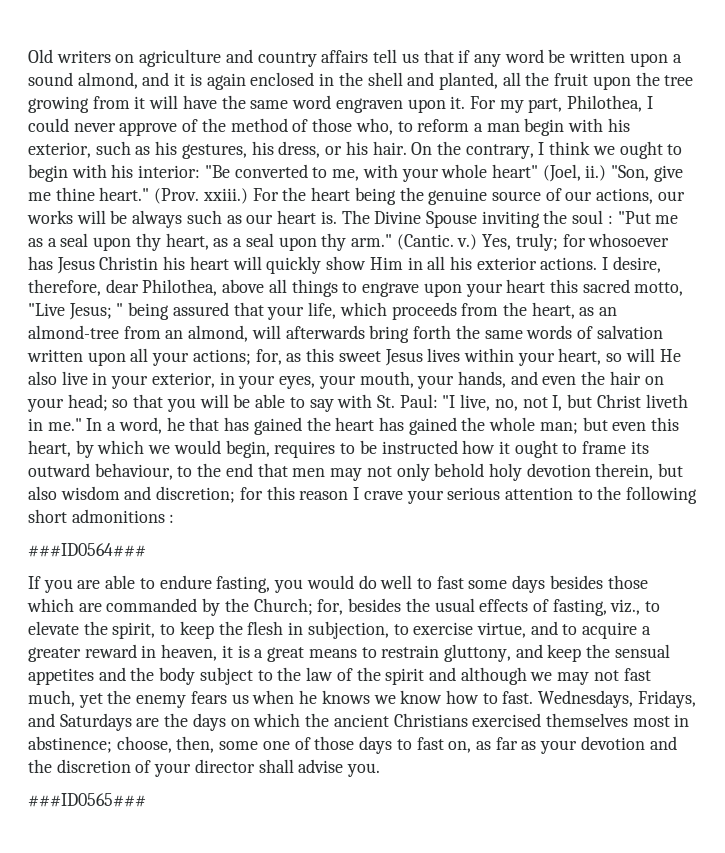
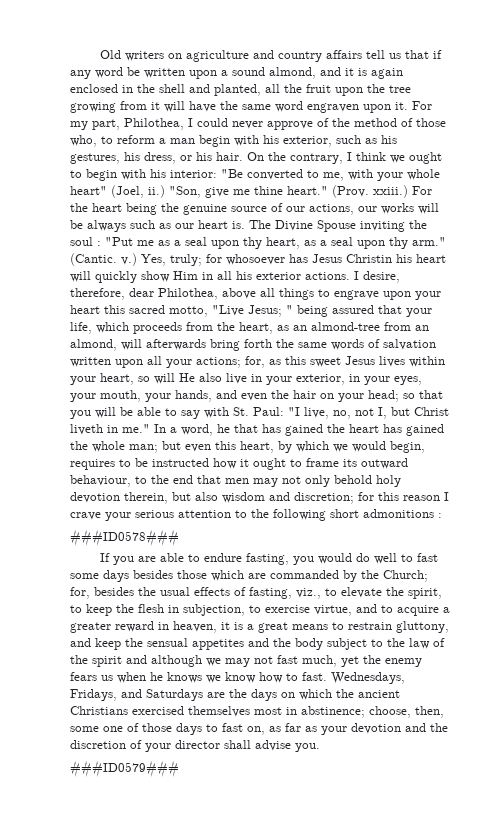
- ###ID0564###
+ ###ID0578###
- ###ID0565###
+ ###ID0579###

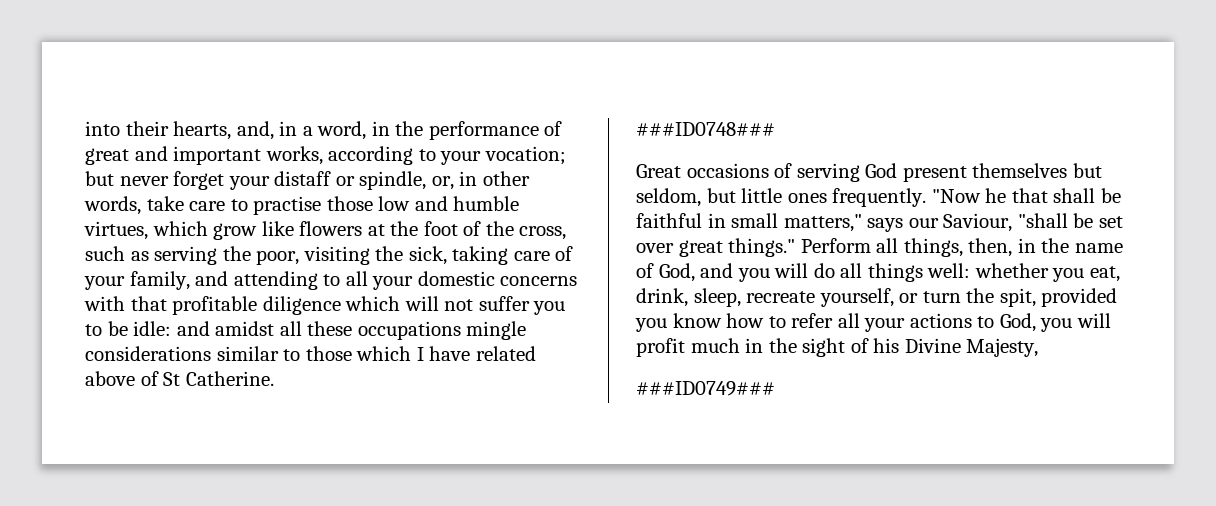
- Old writers on agriculture and country affairs tell us that if any word be written upon a sound almond, and it is again enclosed in the shell and planted, all the fruit upon the tree growing from it will have the same word engraven upon it. For my part, Philothea, I could never approve of the method of those who, to reform a man begin with his exterior, such as his gestures, his dress, or his hair. On the contrary, I think we ought to begin with his interior: "Be converted to me, with your whole heart" (Joel, ii.) "Son, give me thine heart." (Prov. xxiii.) For the heart being the genuine source of our actions, our works will be always such as our heart is. The Divine Spouse inviting the soul : "Put me as a seal upon thy heart, as a seal upon thy arm." (Cantic. v.) Yes, truly; for whosoever has Jesus Christin his heart will quickly show Him in all his exterior actions. I desire, therefore, dear Philothea, above all things to engrave upon your heart this sacred motto, "Live Jesus; " being assured that your life, which proceeds from the heart, as an almond-tree from an almond, will afterwards bring forth the same words of salvation written upon all your actions; for, as this sweet Jesus lives within your heart, so will He also live in your exterior, in your eyes, your mouth, your hands, and even the hair on your head; so that you will be able to say with St. Paul: "I live, no, not I, but Christ liveth in me." In a word, he that has gained the heart has gained the whole man; but even this heart, by which we would begin, requires to be instructed how it ought to frame its outward behaviour, to the end that men may not only behold holy devotion therein, but also wisdom and discretion; for this reason I crave your serious attention to the following short admonitions :
- ###ID0578###
- If you are able to endure fasting, you would do well to fast some days besides those which are commanded by the Church; for, besides the usual effects of fasting, viz., to elevate the spirit, to keep the flesh in subjection, to exercise virtue, and to acquire a greater reward in heaven, it is a great means to restrain gluttony, and keep the sensual appetites and the body subject to the law of the spirit and although we may not fast much, yet the enemy fears us when he knows we know how to fast. Wednesdays, Fridays, and Saturdays are the days on which the ancient Christians exercised themselves most in abstinence; choose, then, some one of those days to fast on, as far as your devotion and the discretion of your director shall advise you.
- ###ID0579###
+ into their hearts, and, in a word, in the performance of great and important works, according to your vocation; but never forget your distaff or spindle, or, in other words, take care to practise those low and humble virtues, which grow like flowers at the foot of the cross, such as serving the poor, visiting the sick, taking care of your family, and attending to all your domestic concerns with that profitable diligence which will not suffer you to be idle: and amidst all these occupations mingle considerations similar to those which I have related above of St Catherine.
+ ###ID0748###
+ Great occasions of serving God present themselves but seldom, but little ones frequently. "Now he that shall be faithful in small matters," says our Saviour, "shall be set over great things." Perform all things, then, in the name of God, and you will do all things well: whether you eat, drink, sleep, recreate yourself, or turn the spit, provided you know how to refer all your actions to God, you will profit much in the sight of his Divine Majesty,
+ ###ID0749###

